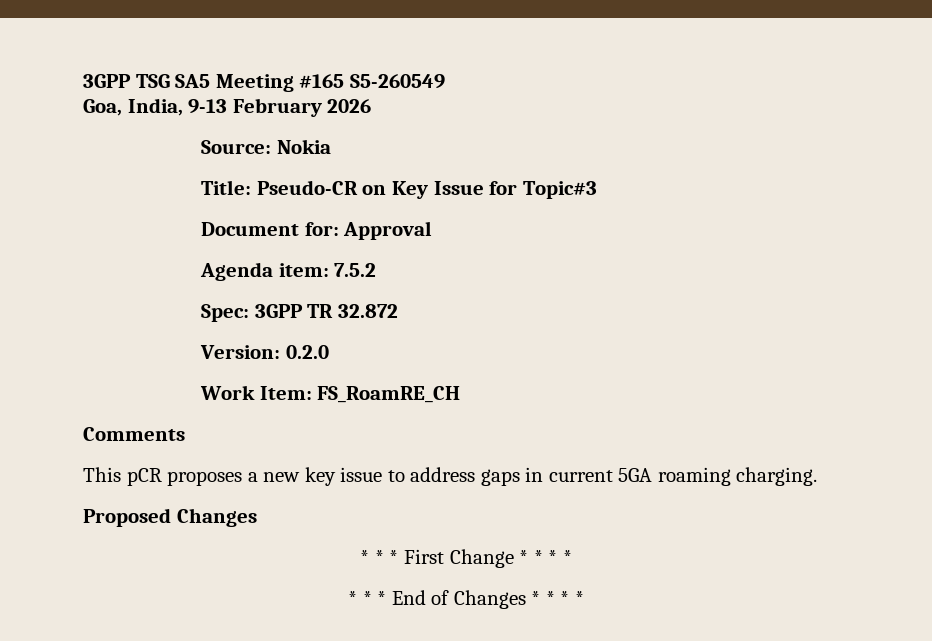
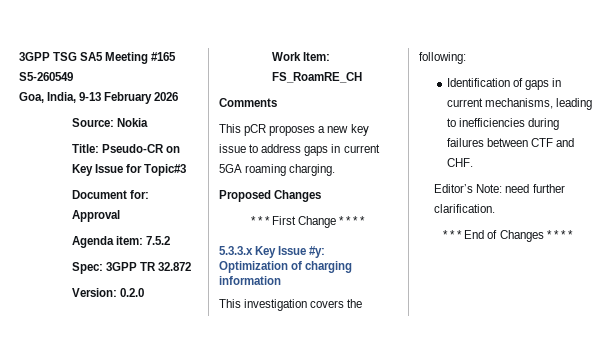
+ 5.3.3.x Key Issue #y: Optimization of charging information
+ This investigation covers the following:
+ Identification of gaps in current mechanisms, leading to inefficiencies during failures between CTF and CHF.
+ Editor’s Note: need further clarification.

